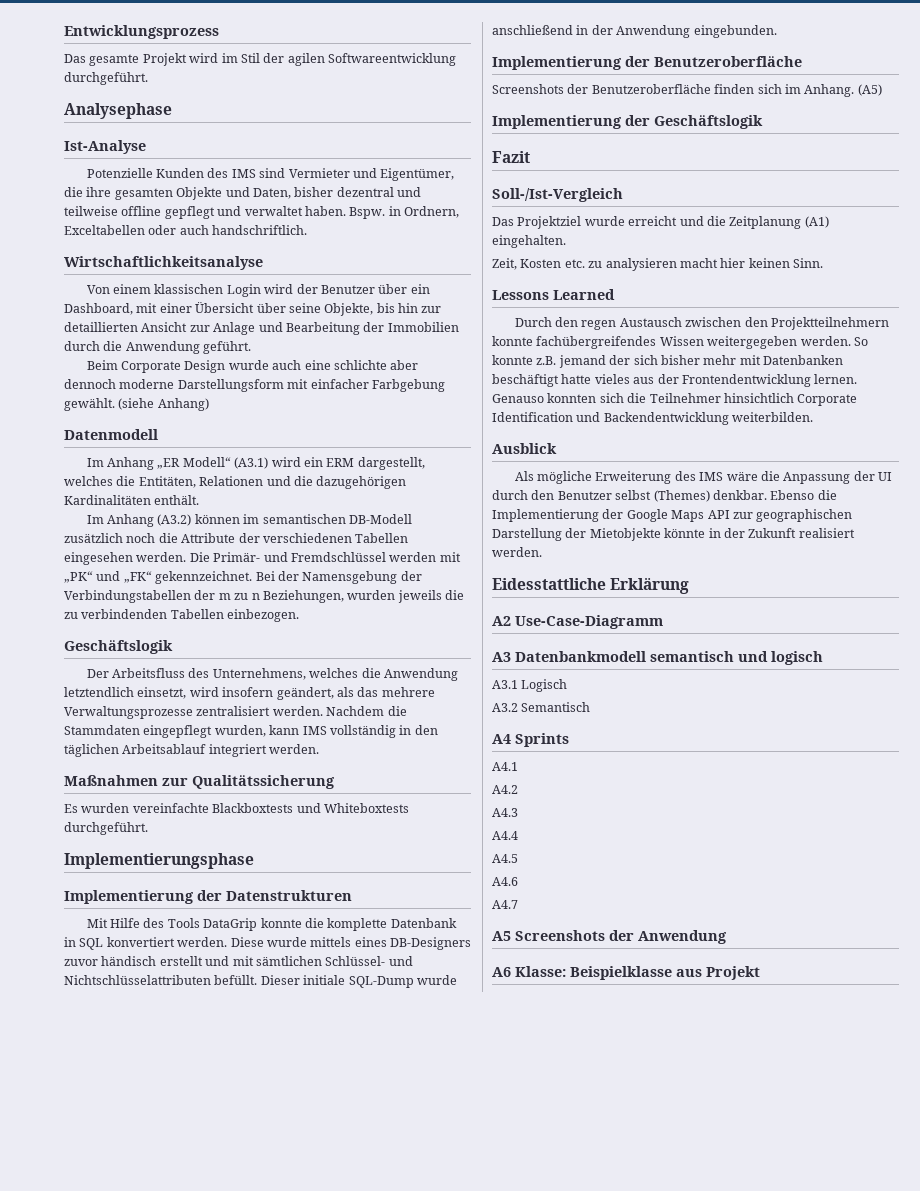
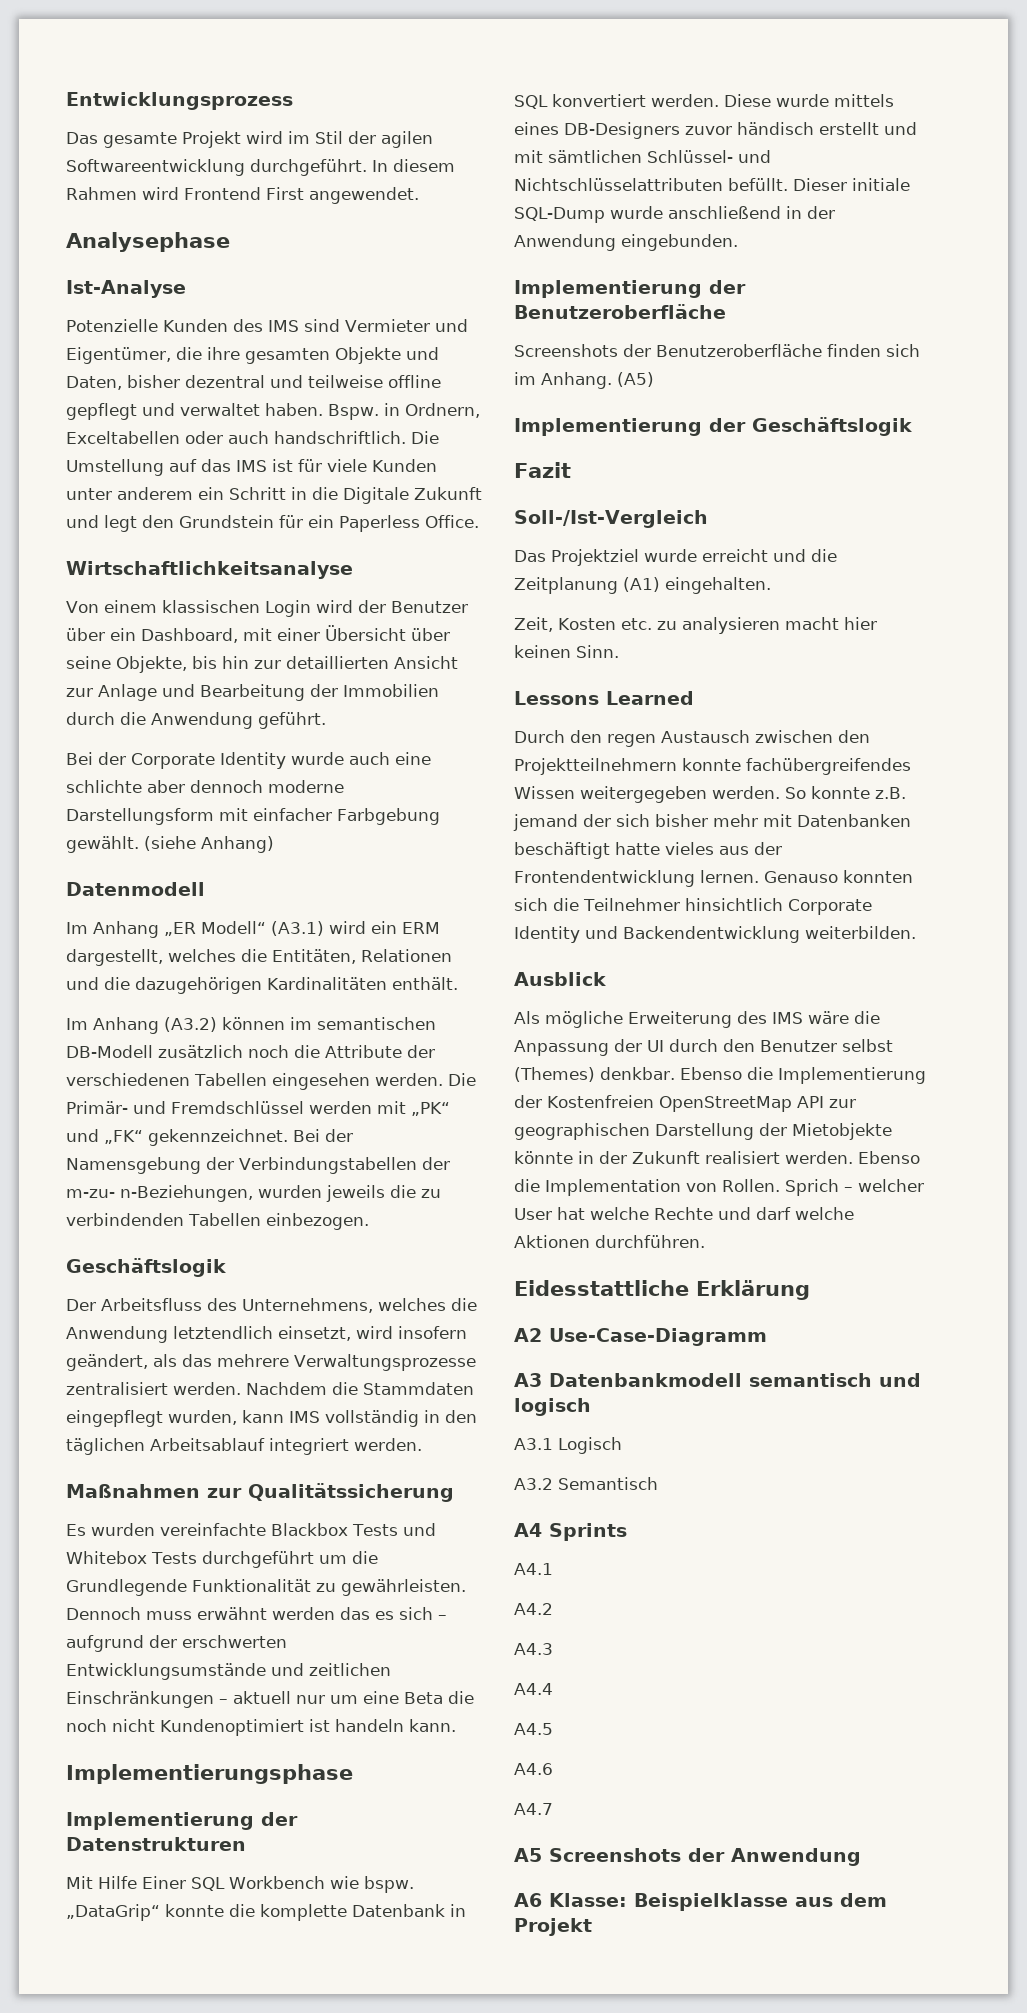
+ In diesem Rahmen wird Frontend First angewendet.
+ Die Umstellung auf das IMS ist für viele Kunden unter anderem ein Schritt in die Digitale Zukunft und legt den Grundstein für ein Paperless Office.
- Beim Corporate Design wurde auch eine schlichte aber dennoch moderne Darstellungsform mit einfacher Farbgebung gewählt.
+ Bei der Corporate Identity wurde auch eine schlichte aber dennoch moderne Darstellungsform mit einfacher Farbgebung gewählt.
- Bei der Namensgebung der Verbindungstabellen der m zu n Beziehungen, wurden jeweils die zu verbindenden Tabellen einbezogen.
+ Bei der Namensgebung der Verbindungstabellen der m-zu- n-Beziehungen, wurden jeweils die zu verbindenden Tabellen einbezogen.
- Es wurden vereinfachte Blackboxtests und Whiteboxtests durchgeführt.
+ Es wurden vereinfachte Blackbox Tests und Whitebox Tests durchgeführt um die Grundlegende Funktionalität zu gewährleisten. Dennoch muss erwähnt werden das es sich – aufgrund der erschwerten Entwicklungsumstände und zeitlichen Einschränkungen – aktuell nur um eine Beta die noch nicht Kundenoptimiert ist handeln kann.
- Mit Hilfe des Tools DataGrip konnte die komplette Datenbank in SQL konvertiert werden.
+ Mit Hilfe Einer SQL Workbench wie bspw. „DataGrip“ konnte die komplette Datenbank in SQL konvertiert werden.
- Genauso konnten sich die Teilnehmer hinsichtlich Corporate Identification und Backendentwicklung weiterbilden.
+ Genauso konnten sich die Teilnehmer hinsichtlich Corporate Identity und Backendentwicklung weiterbilden.
- Ebenso die Implementierung der Google Maps API zur geographischen Darstellung der Mietobjekte könnte in der Zukunft realisiert werden.
+ Ebenso die Implementierung der Kostenfreien OpenStreetMap API zur geographischen Darstellung der Mietobjekte könnte in der Zukunft realisiert werden. Ebenso die Implementation von Rollen. Sprich – welcher User hat welche Rechte und darf welche Aktionen durchführen.
- A6 Klasse: Beispielklasse aus Projekt
+ A6 Klasse: Beispielklasse aus dem Projekt

